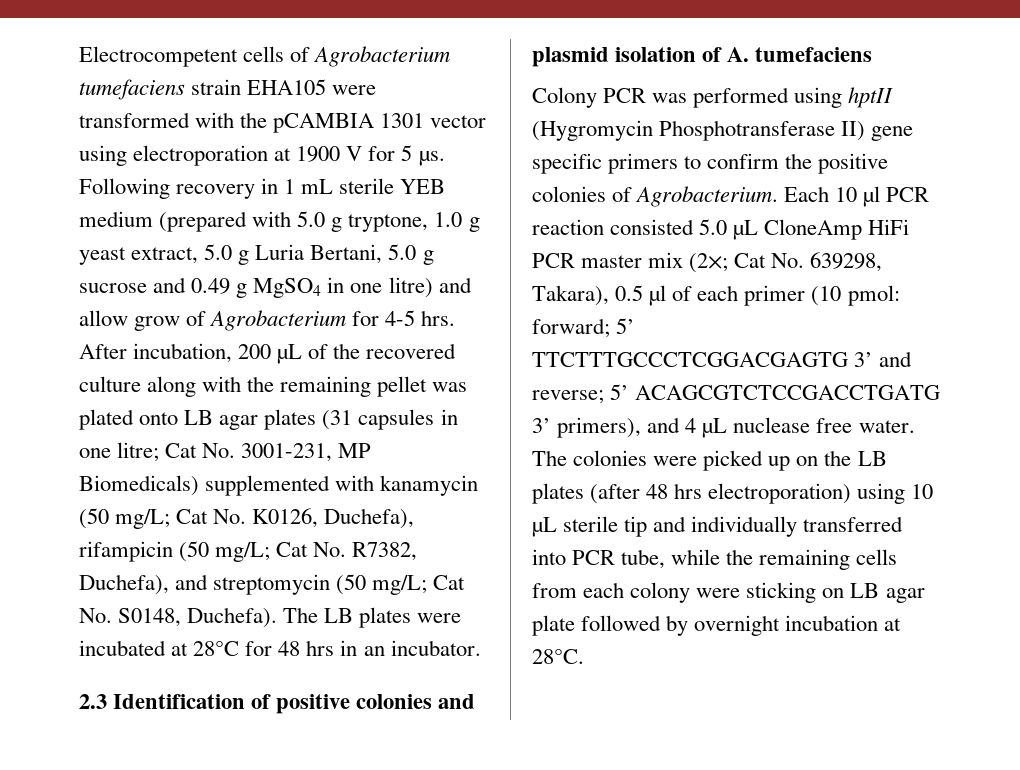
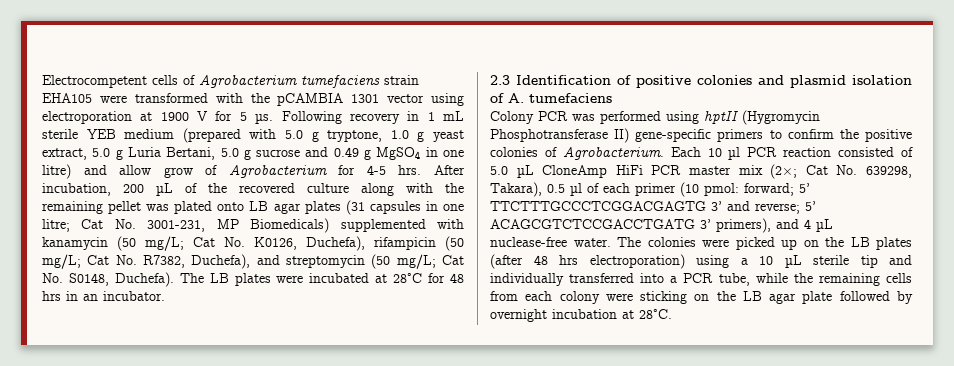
- Colony PCR was performed using hptII (Hygromycin Phosphotransferase II) gene specific primers to confirm the positive colonies of Agrobacterium.
+ Colony PCR was performed using hptII (Hygromycin Phosphotransferase II) gene-specific primers to confirm the positive colonies of Agrobacterium.
- Each 10 µl PCR reaction consisted 5.0 µL CloneAmp HiFi PCR master mix (2×; Cat No. 639298, Takara), 0.5 µl of each primer (10 pmol: forward; 5’ TTCTTTGCCCTCGGACGAGTG 3’ and reverse; 5’ ACAGCGTCTCCGACCTGATG 3’ primers), and 4 µL nuclease free water.
+ Each 10 µl PCR reaction consisted of 5.0 µL CloneAmp HiFi PCR master mix (2×; Cat No. 639298, Takara), 0.5 µl of each primer (10 pmol: forward; 5’ TTCTTTGCCCTCGGACGAGTG 3’ and reverse; 5’ ACAGCGTCTCCGACCTGATG 3’ primers), and 4 µL nuclease-free water.
- The colonies were picked up on the LB plates (after 48 hrs electroporation) using 10 µL sterile tip and individually transferred into PCR tube, while the remaining cells from each colony were sticking on LB agar plate followed by overnight incubation at 28°C.
+ The colonies were picked up on the LB plates (after 48 hrs electroporation) using a 10 µL sterile tip and individually transferred into a PCR tube, while the remaining cells from each colony were sticking on the LB agar plate followed by overnight incubation at 28°C.

